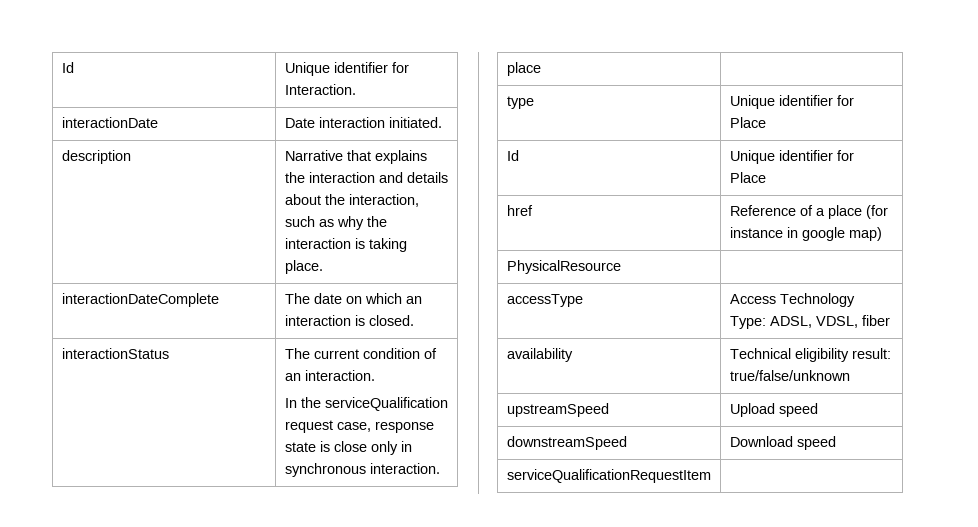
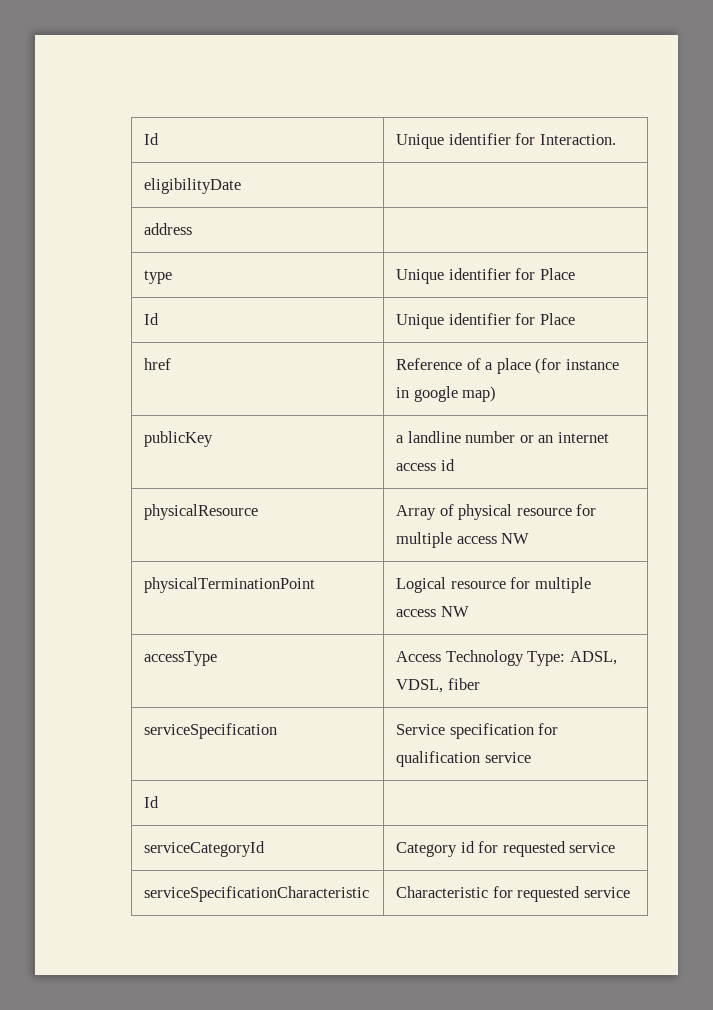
- interactionDate | Date interaction initiated.
- description | Narrative that explains the interaction and details about the interaction, such as why the interaction is taking place.
- interactionDateComplete | The date on which an interaction is closed.
- interactionStatus | The current condition of an interaction.
- In the serviceQualification request case, response state is close only in synchronous interaction.
- place |
+ eligibilityDate |
+ address |
- PhysicalResource |
+ publicKey | a landline number or an internet access id
+ physicalResource | Array of physical resource for multiple access NW
+ physicalTerminationPoint | Logical resource for multiple access NW
- availability | Technical eligibility result: true/false/unknown
- upstreamSpeed | Upload speed
- downstreamSpeed | Download speed
- serviceQualificationRequestItem |
+ serviceSpecification | Service specification for qualification service
+ Id |
+ serviceCategoryId | Category id for requested service
+ serviceSpecificationCharacteristic | Characteristic for requested service

